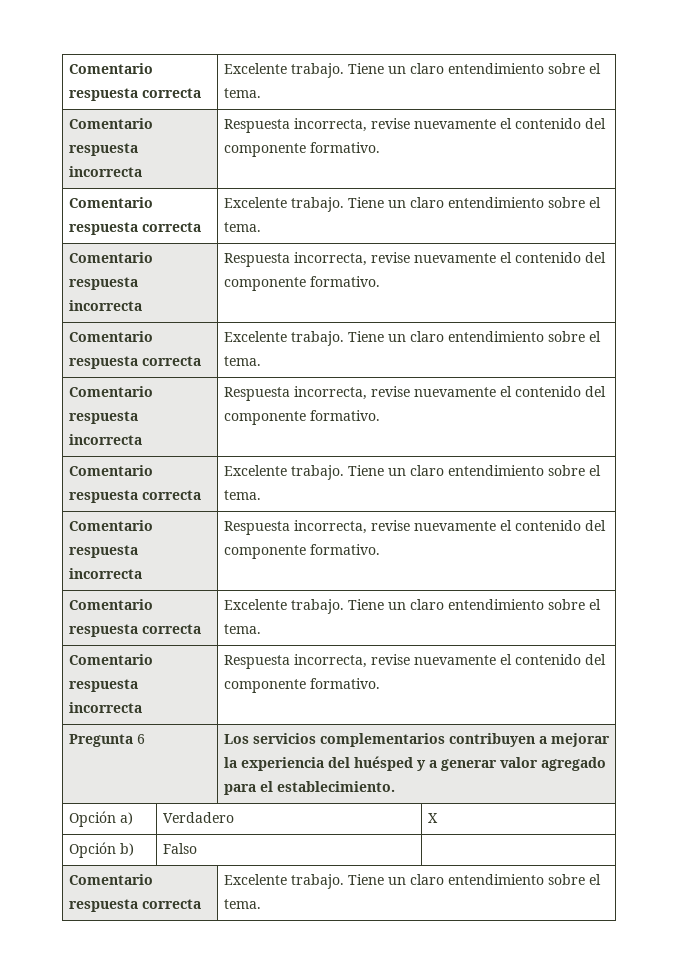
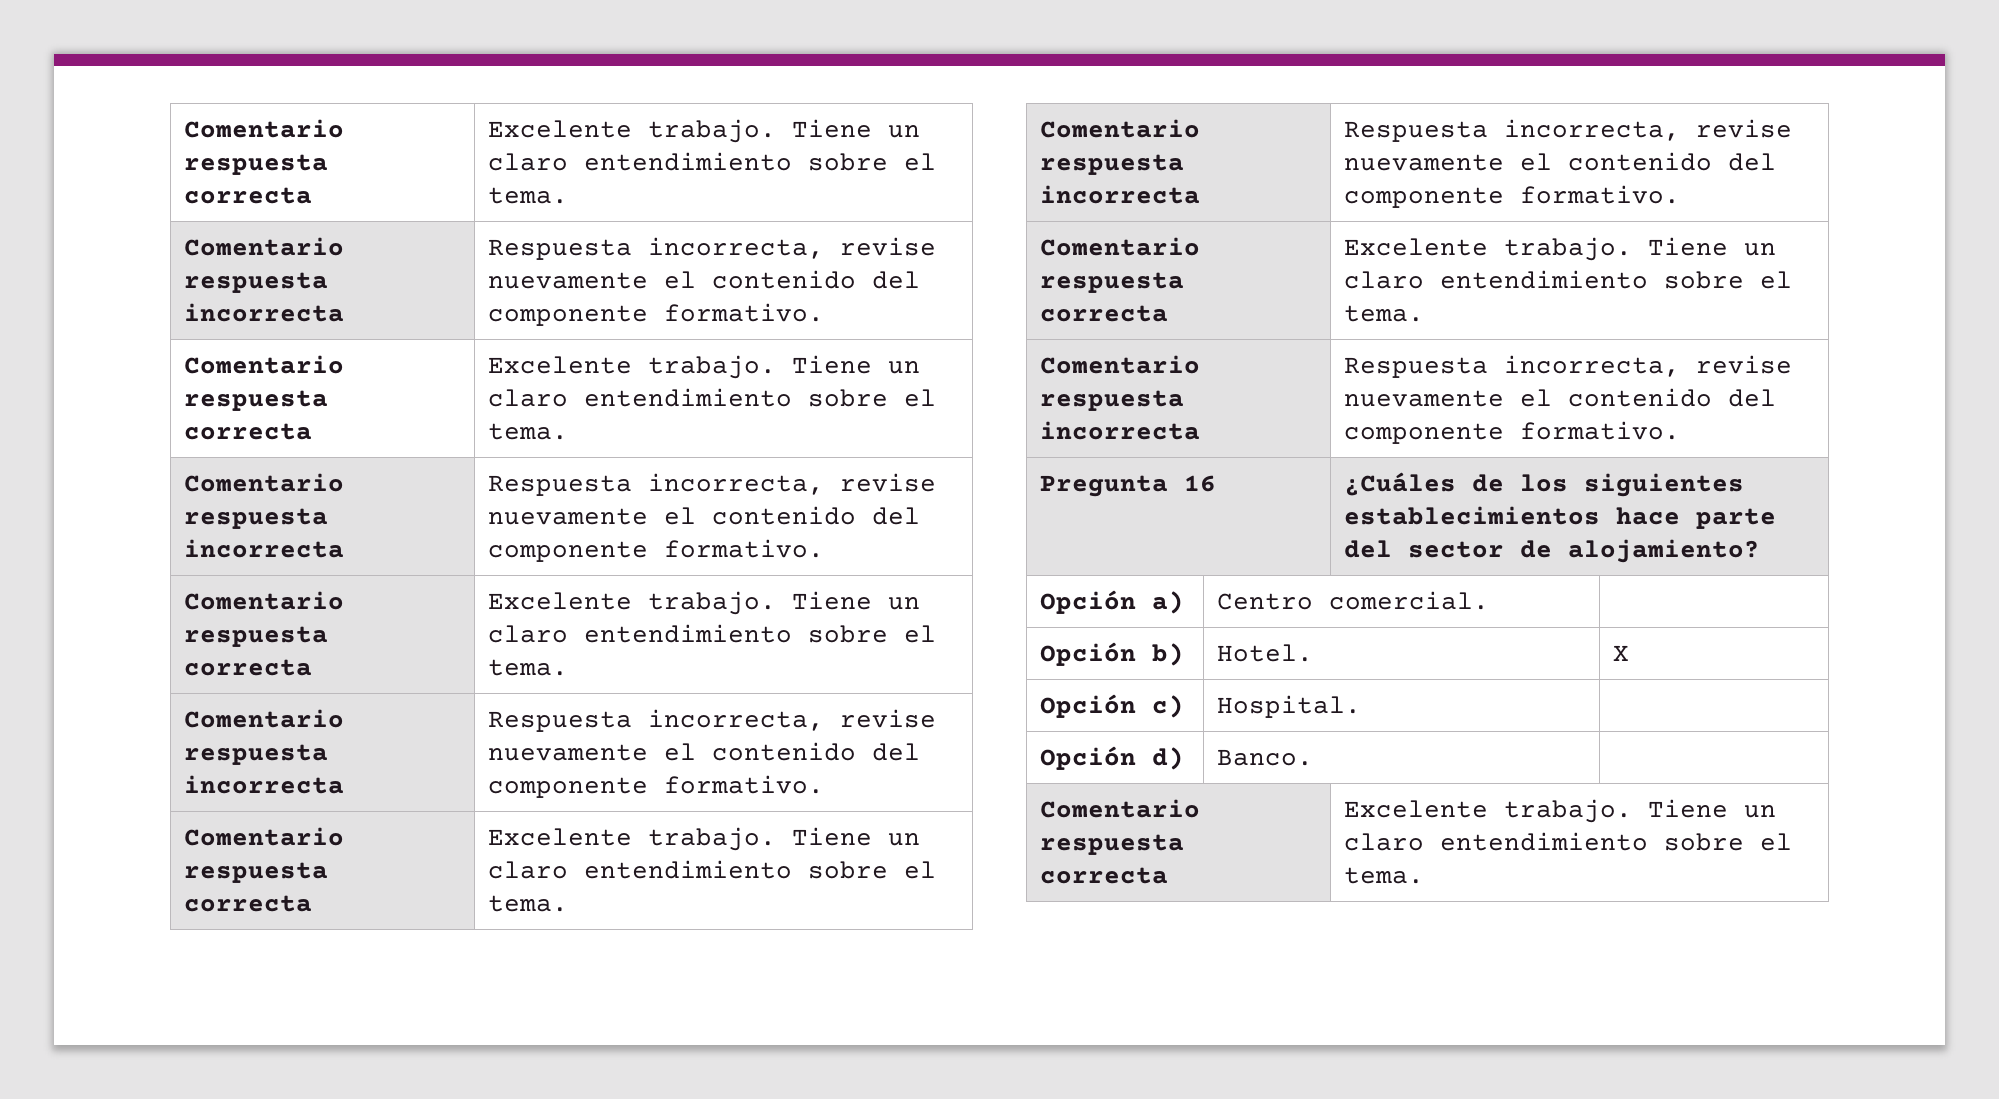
- Pregunta 6 | Los servicios complementarios contribuyen a mejorar la experiencia del huésped y a generar valor agregado para el establecimiento.
- Opción a) | Verdadero | X
- Opción b) | Falso |
+ Pregunta 16 | ¿Cuáles de los siguientes establecimientos hace parte del sector de alojamiento?
+ Opción a) | Centro comercial. |
+ Opción b) | Hotel. | X
+ Opción c) | Hospital. |
+ Opción d) | Banco. |

